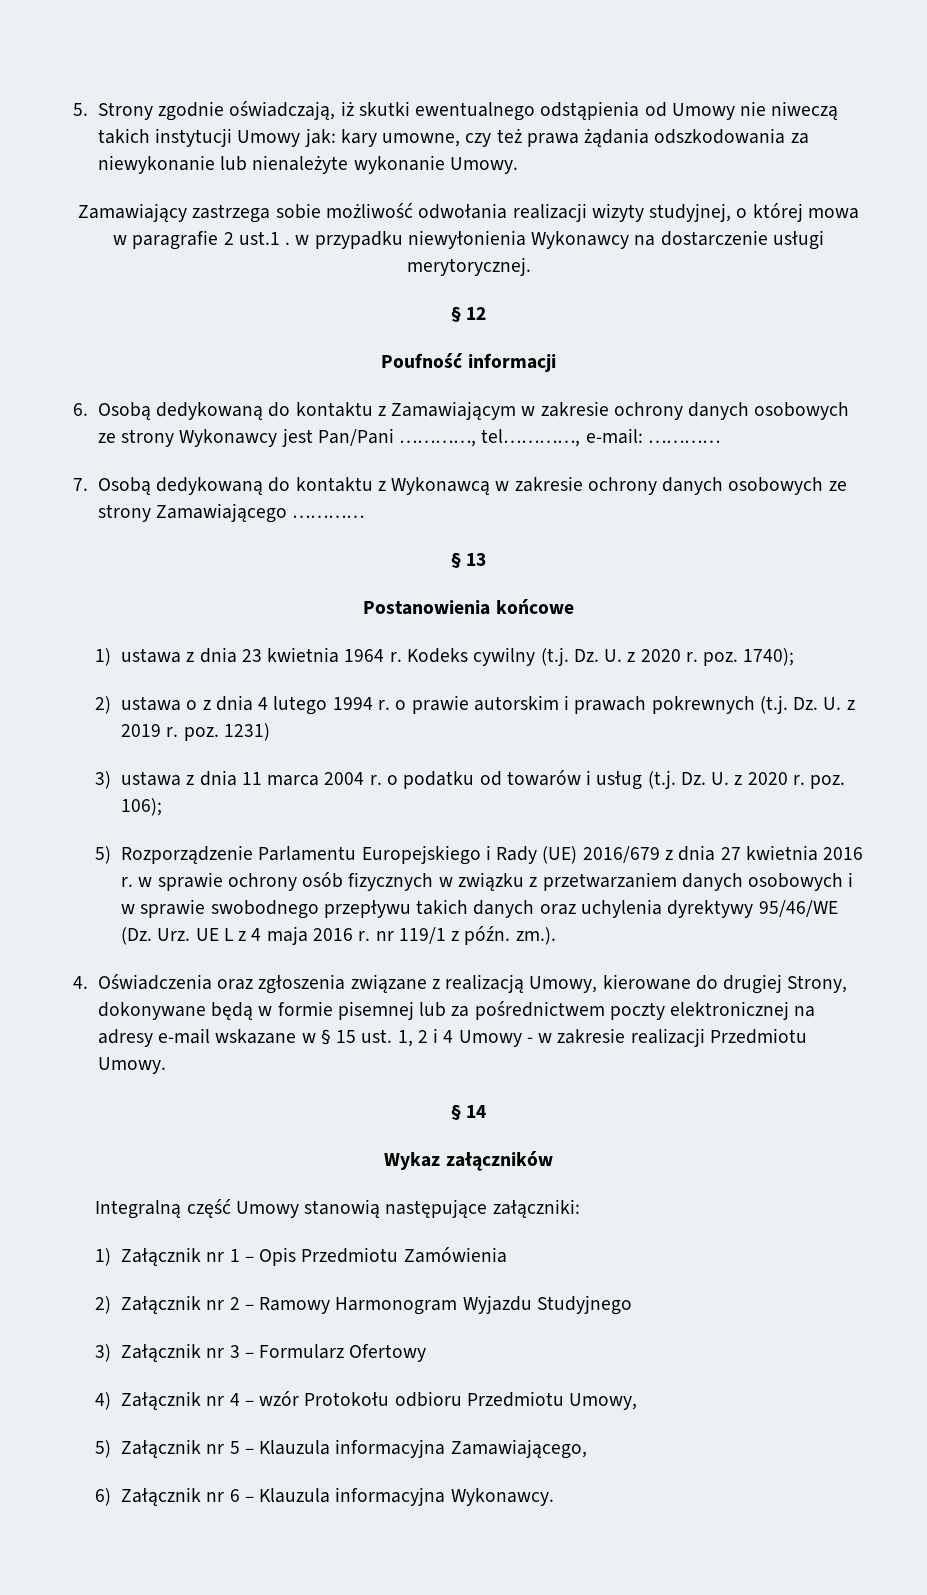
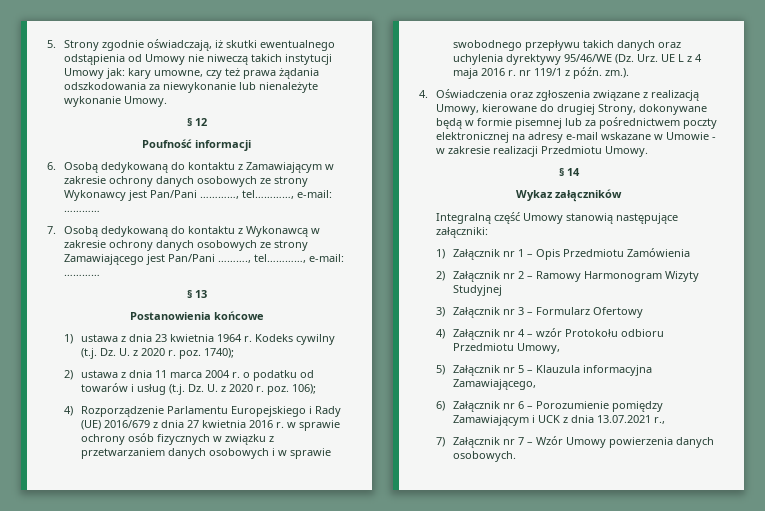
- Zamawiający zastrzega sobie możliwość odwołania realizacji wizyty studyjnej, o której mowa w paragrafie 2 ust.1 . w przypadku niewyłonienia Wykonawcy na dostarczenie usługi merytorycznej.
- 7. Osobą dedykowaną do kontaktu z Wykonawcą w zakresie ochrony danych osobowych ze strony Zamawiającego …………
+ 7. Osobą dedykowaną do kontaktu z Wykonawcą w zakresie ochrony danych osobowych ze strony Zamawiającego jest Pan/Pani ………., tel…………, e-mail: …………
- 2) ustawa o z dnia 4 lutego 1994 r. o prawie autorskim i prawach pokrewnych (t.j. Dz. U. z 2019 r. poz. 1231)
- 3) ustawa z dnia 11 marca 2004 r. o podatku od towarów i usług (t.j. Dz. U. z 2020 r. poz. 106);
+ 2) ustawa z dnia 11 marca 2004 r. o podatku od towarów i usług (t.j. Dz. U. z 2020 r. poz. 106);
- 5) Rozporządzenie Parlamentu Europejskiego i Rady (UE) 2016/679 z dnia 27 kwietnia 2016 r. w sprawie ochrony osób fizycznych w związku z przetwarzaniem danych osobowych i w sprawie swobodnego przepływu takich danych oraz uchylenia dyrektywy 95/46/WE (Dz. Urz. UE L z 4 maja 2016 r. nr 119/1 z późn. zm.).
+ 4) Rozporządzenie Parlamentu Europejskiego i Rady (UE) 2016/679 z dnia 27 kwietnia 2016 r. w sprawie ochrony osób fizycznych w związku z przetwarzaniem danych osobowych i w sprawie swobodnego przepływu takich danych oraz uchylenia dyrektywy 95/46/WE (Dz. Urz. UE L z 4 maja 2016 r. nr 119/1 z późn. zm.).
- 4. Oświadczenia oraz zgłoszenia związane z realizacją Umowy, kierowane do drugiej Strony, dokonywane będą w formie pisemnej lub za pośrednictwem poczty elektronicznej na adresy e-mail wskazane w § 15 ust. 1, 2 i 4 Umowy - w zakresie realizacji Przedmiotu Umowy.
+ 4. Oświadczenia oraz zgłoszenia związane z realizacją Umowy, kierowane do drugiej Strony, dokonywane będą w formie pisemnej lub za pośrednictwem poczty elektronicznej na adresy e-mail wskazane w Umowie - w zakresie realizacji Przedmiotu Umowy.
- 2) Załącznik nr 2 – Ramowy Harmonogram Wyjazdu Studyjnego
+ 2) Załącznik nr 2 – Ramowy Harmonogram Wizyty Studyjnej
- 6) Załącznik nr 6 – Klauzula informacyjna Wykonawcy.
+ 6) Załącznik nr 6 – Porozumienie pomiędzy Zamawiającym i UCK z dnia 13.07.2021 r.,
+ 7) Załącznik nr 7 – Wzór Umowy powierzenia danych osobowych.

